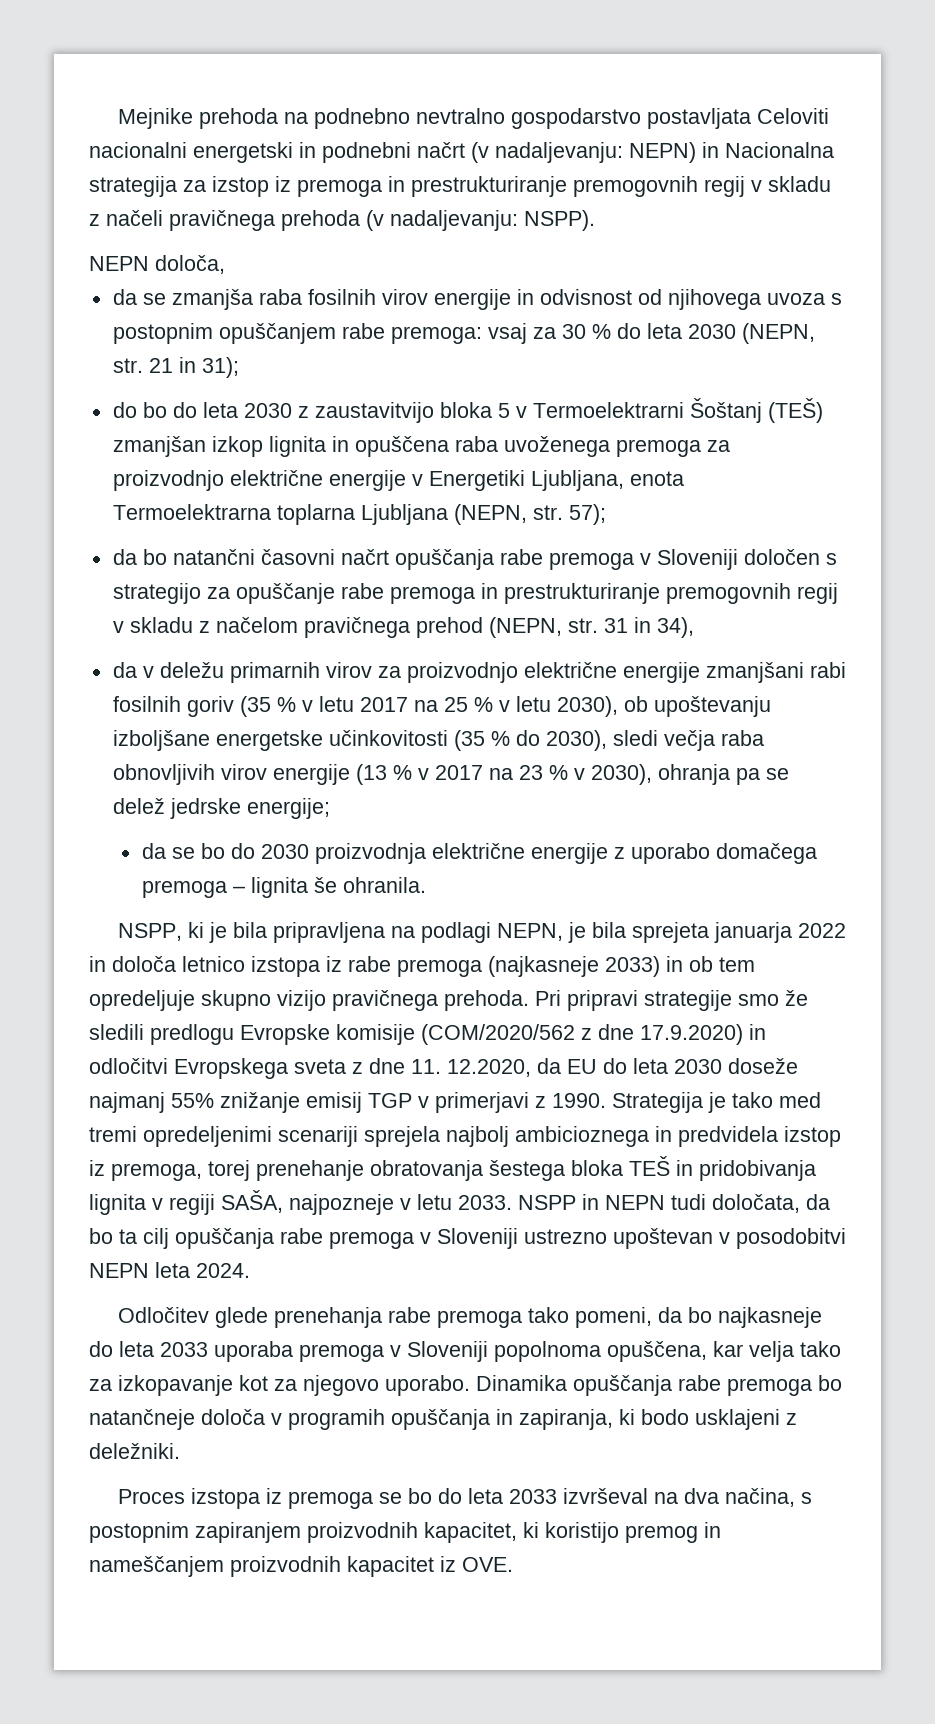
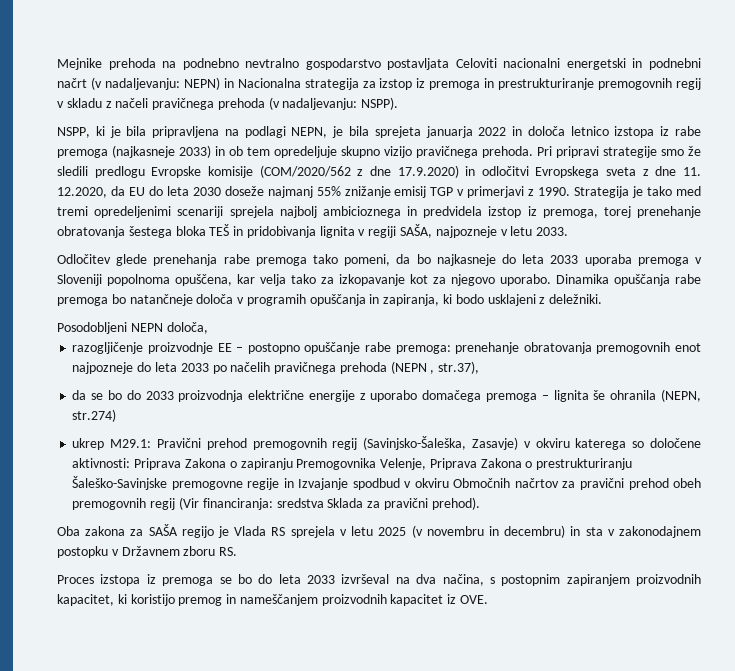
- NEPN določa,
- da se zmanjša raba fosilnih virov energije in odvisnost od njihovega uvoza s postopnim opuščanjem rabe premoga: vsaj za 30 % do leta 2030 (NEPN, str. 21 in 31);
- do bo do leta 2030 z zaustavitvijo bloka 5 v Termoelektrarni Šoštanj (TEŠ) zmanjšan izkop lignita in opuščena raba uvoženega premoga za proizvodnjo električne energije v Energetiki Ljubljana, enota Termoelektrarna toplarna Ljubljana (NEPN, str. 57);
- da bo natančni časovni načrt opuščanja rabe premoga v Sloveniji določen s strategijo za opuščanje rabe premoga in prestrukturiranje premogovnih regij v skladu z načelom pravičnega prehod (NEPN, str. 31 in 34),
- da v deležu primarnih virov za proizvodnjo električne energije zmanjšani rabi fosilnih goriv (35 % v letu 2017 na 25 % v letu 2030), ob upoštevanju izboljšane energetske učinkovitosti (35 % do 2030), sledi večja raba obnovljivih virov energije (13 % v 2017 na 23 % v 2030), ohranja pa se delež jedrske energije;
- da se bo do 2030 proizvodnja električne energije z uporabo domačega premoga – lignita še ohranila.
- NSPP in NEPN tudi določata, da bo ta cilj opuščanja rabe premoga v Sloveniji ustrezno upoštevan v posodobitvi NEPN leta 2024.
+ Posodobljeni NEPN določa,
+ razogljičenje proizvodnje EE – postopno opuščanje rabe premoga: prenehanje obratovanja premogovnih enot najpozneje do leta 2033 po načelih pravičnega prehoda (NEPN , str.37),
+ da se bo do 2033 proizvodnja električne energije z uporabo domačega premoga – lignita še ohranila (NEPN, str.274)
+ ukrep M29.1: Pravični prehod premogovnih regij (Savinjsko-Šaleška, Zasavje) v okviru katerega so določene aktivnosti: Priprava Zakona o zapiranju Premogovnika Velenje, Priprava Zakona o prestrukturiranju Šaleško-Savinjske premogovne regije in Izvajanje spodbud v okviru Območnih načrtov za pravični prehod obeh premogovnih regij (Vir financiranja: sredstva Sklada za pravični prehod).
+ Oba zakona za SAŠA regijo je Vlada RS sprejela v letu 2025 (v novembru in decembru) in sta v zakonodajnem postopku v Državnem zboru RS.

